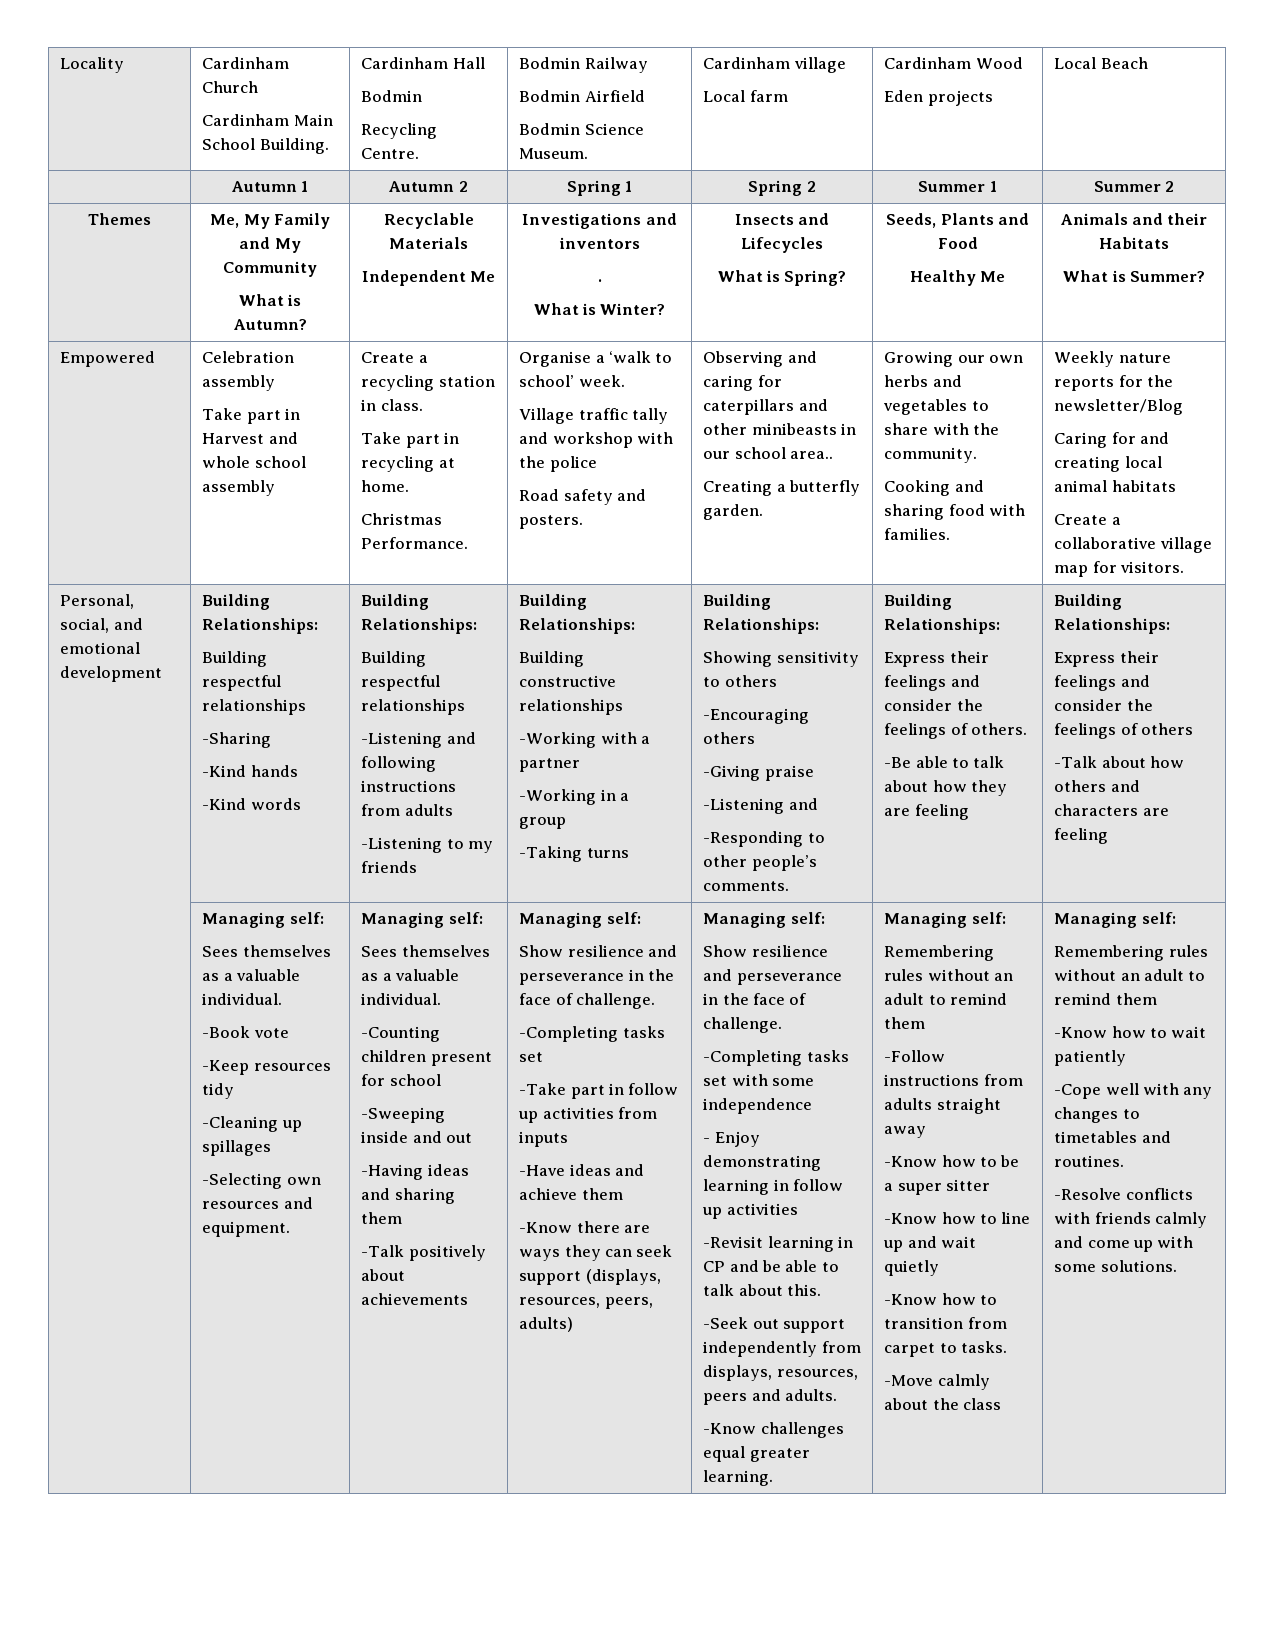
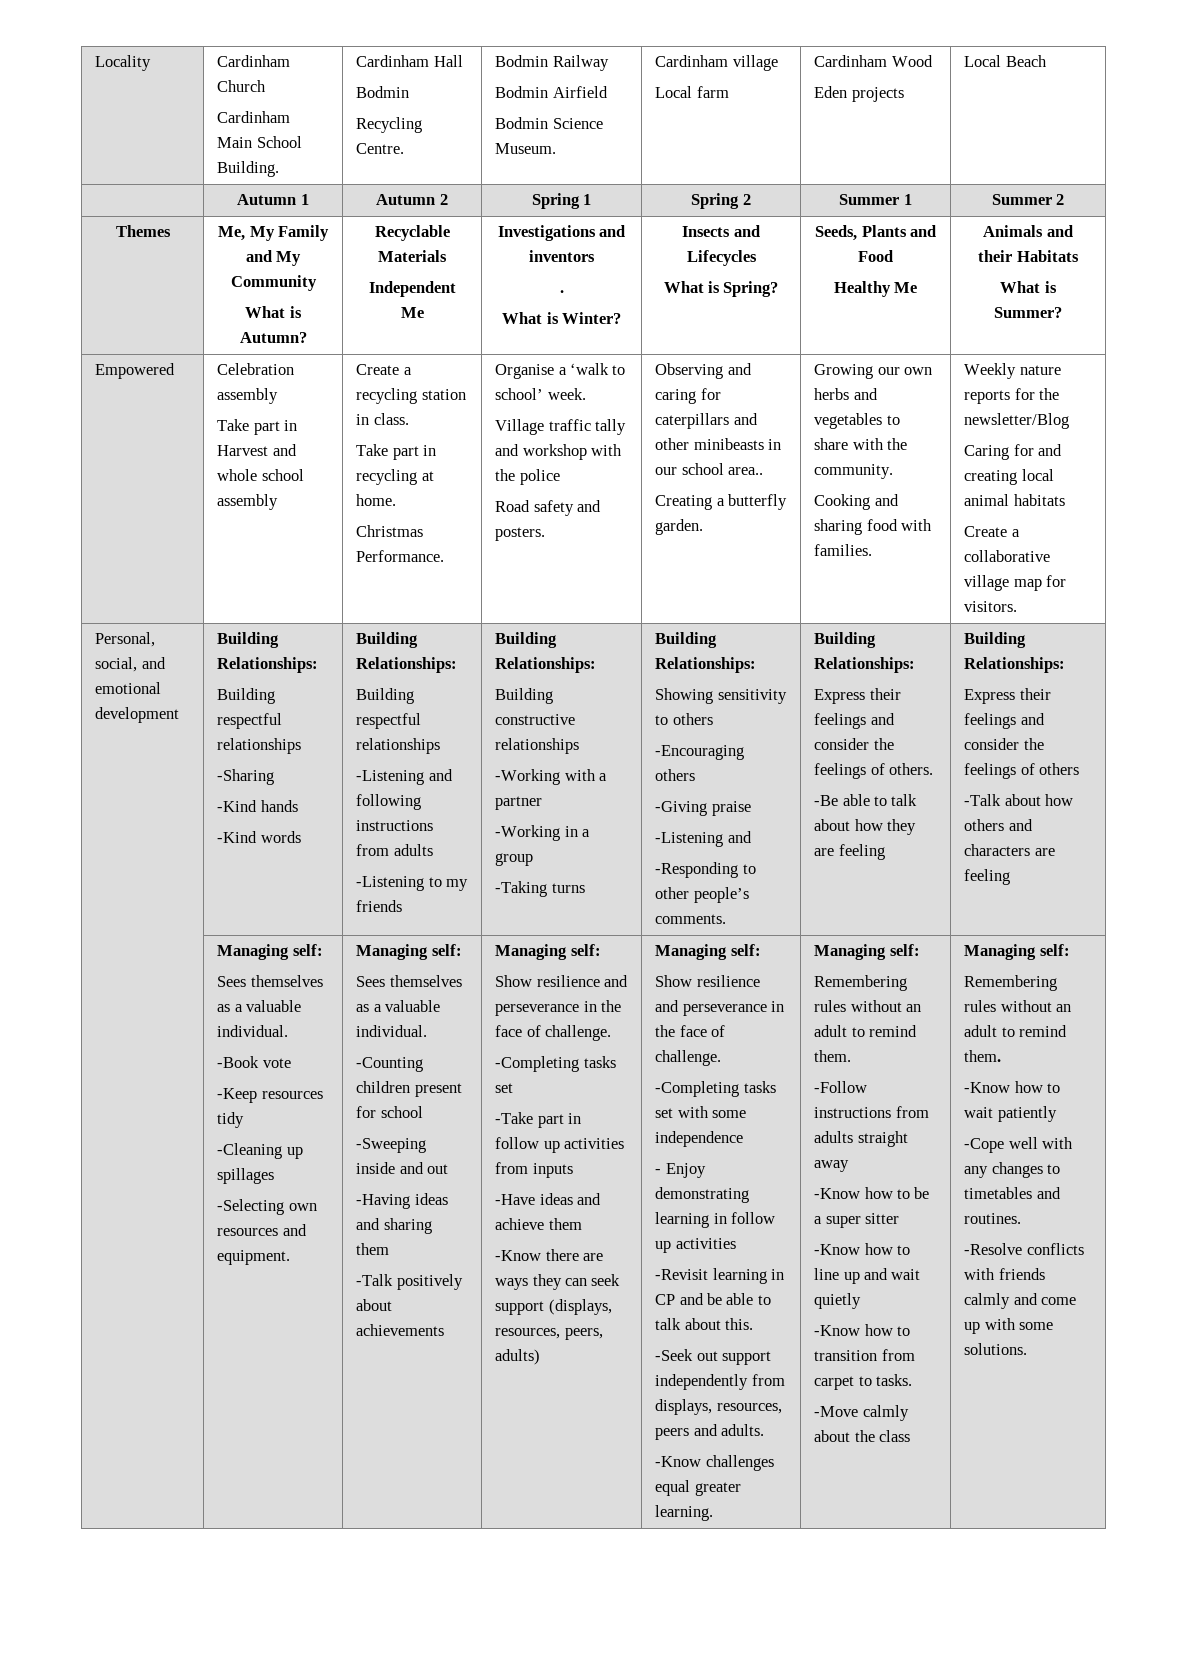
  -Know challenges equal greater learning. | Managing self:
- Remembering rules without an adult to remind them
+ Remembering rules without an adult to remind them.
  -Move calmly about the class | Managing self:
- Remembering rules without an adult to remind them
+ Remembering rules without an adult to remind them.

